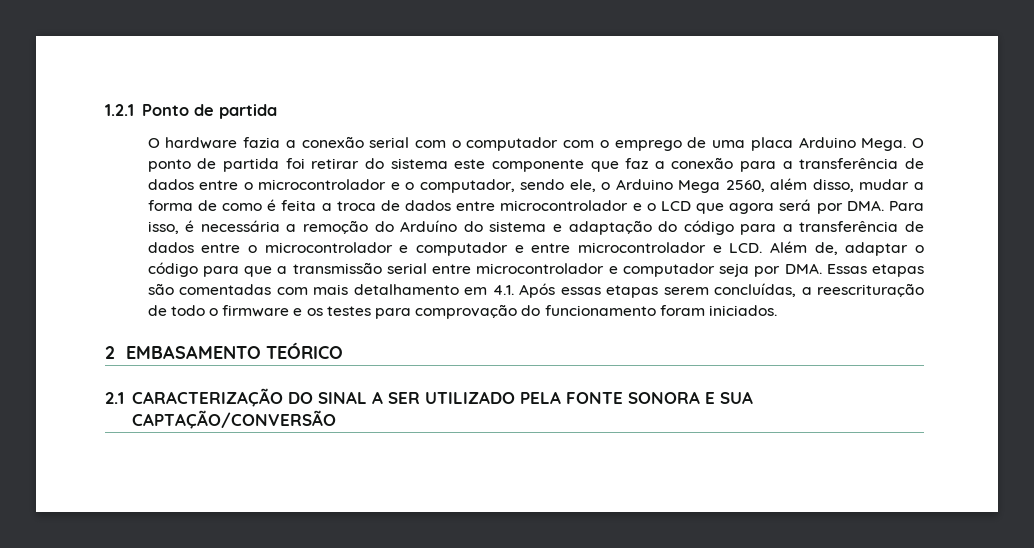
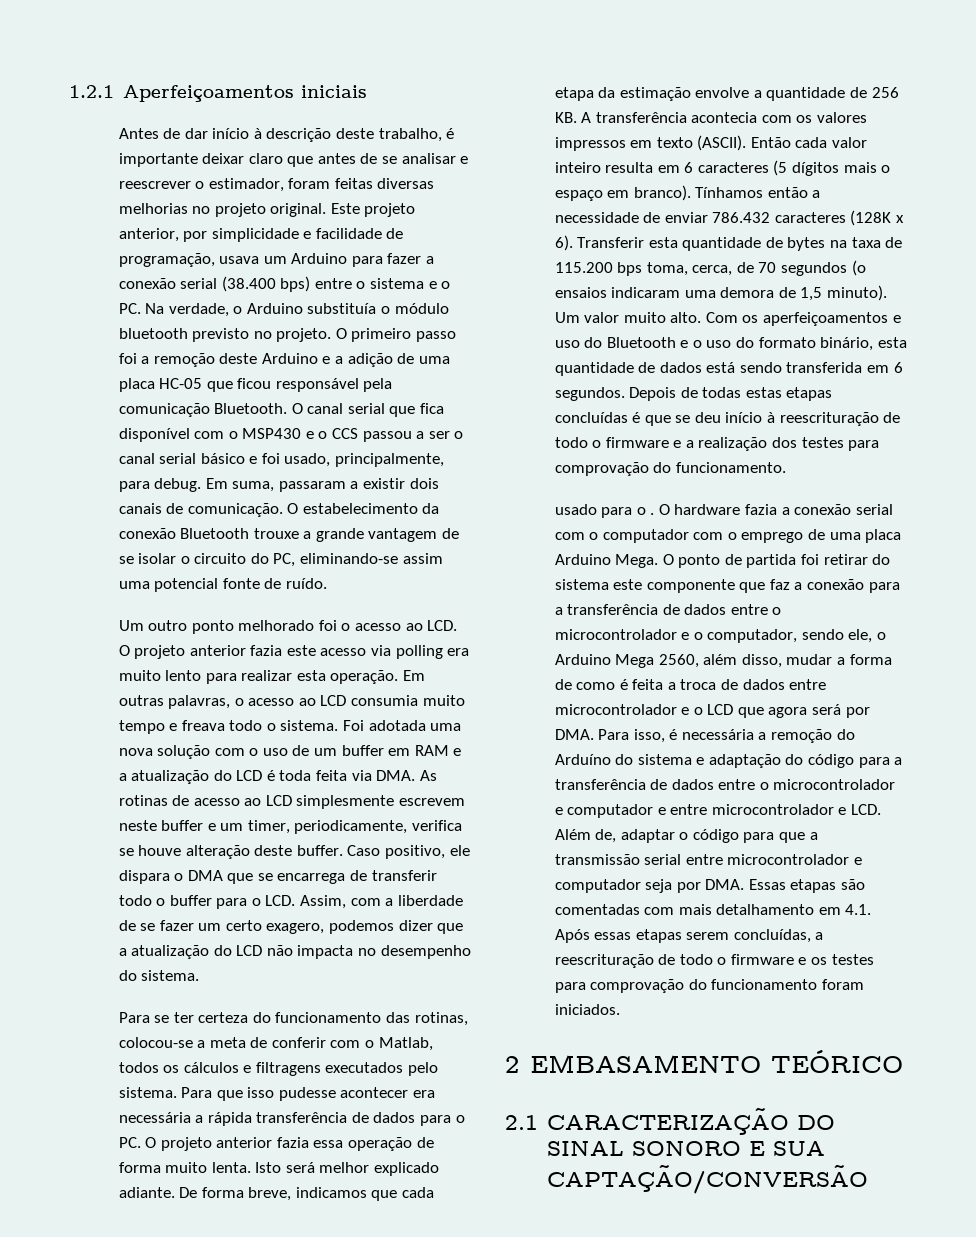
- 1.2.1 Ponto de partida
- O hardware fazia a conexão serial com o computador com o emprego de uma placa Arduino Mega.
+ 1.2.1 Aperfeiçoamentos iniciais
+ Antes de dar início à descrição deste trabalho, é importante deixar claro que antes de se analisar e reescrever o estimador, foram feitas diversas melhorias no projeto original. Este projeto anterior, por simplicidade e facilidade de programação, usava um Arduino para fazer a conexão serial (38.400 bps) entre o sistema e o PC. Na verdade, o Arduino substituía o módulo bluetooth previsto no projeto. O primeiro passo foi a remoção deste Arduino e a adição de uma placa HC-05 que ficou responsável pela comunicação Bluetooth. O canal serial que fica disponível com o MSP430 e o CCS passou a ser o canal serial básico e foi usado, principalmente, para debug. Em suma, passaram a existir dois canais de comunicação. O estabelecimento da conexão Bluetooth trouxe a grande vantagem de se isolar o circuito do PC, eliminando-se assim uma potencial fonte de ruído.
+ Um outro ponto melhorado foi o acesso ao LCD. O projeto anterior fazia este acesso via polling era muito lento para realizar esta operação. Em outras palavras, o acesso ao LCD consumia muito tempo e freava todo o sistema. Foi adotada uma nova solução com o uso de um buffer em RAM e a atualização do LCD é toda feita via DMA. As rotinas de acesso ao LCD simplesmente escrevem neste buffer e um timer, periodicamente, verifica se houve alteração deste buffer. Caso positivo, ele dispara o DMA que se encarrega de transferir todo o buffer para o LCD. Assim, com a liberdade de se fazer um certo exagero, podemos dizer que a atualização do LCD não impacta no desempenho do sistema.
+ Para se ter certeza do funcionamento das rotinas, colocou-se a meta de conferir com o Matlab, todos os cálculos e filtragens executados pelo sistema. Para que isso pudesse acontecer era necessária a rápida transferência de dados para o PC. O projeto anterior fazia essa operação de forma muito lenta. Isto será melhor explicado adiante. De forma breve, indicamos que cada etapa da estimação envolve a quantidade de 256 KB. A transferência acontecia com os valores impressos em texto (ASCII). Então cada valor inteiro resulta em 6 caracteres (5 dígitos mais o espaço em branco). Tínhamos então a necessidade de enviar 786.432 caracteres (128K x 6). Transferir esta quantidade de bytes na taxa de 115.200 bps toma, cerca, de 70 segundos (o ensaios indicaram uma demora de 1,5 minuto). Um valor muito alto. Com os aperfeiçoamentos e uso do Bluetooth e o uso do formato binário, esta quantidade de dados está sendo transferida em 6 segundos. Depois de todas estas etapas concluídas é que se deu início à reescrituração de todo o firmware e a realização dos testes para comprovação do funcionamento.
+ usado para o . O hardware fazia a conexão serial com o computador com o emprego de uma placa Arduino Mega.
- 2.1 CARACTERIZAÇÃO DO SINAL A SER UTILIZADO PELA FONTE SONORA E SUA CAPTAÇÃO/CONVERSÃO
+ 2.1 CARACTERIZAÇÃO DO SINAL SONORO E SUA CAPTAÇÃO/CONVERSÃO

